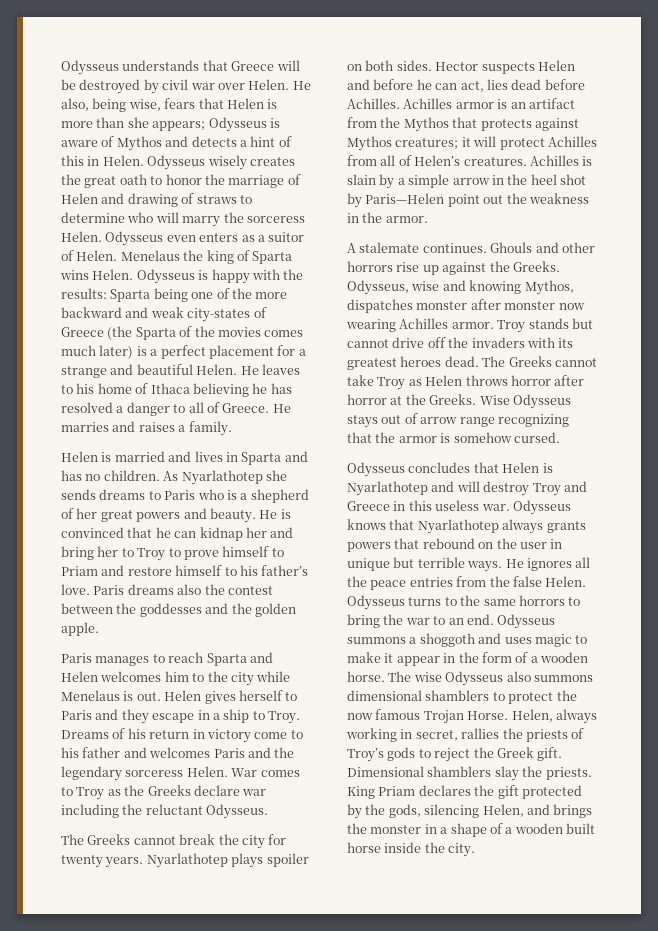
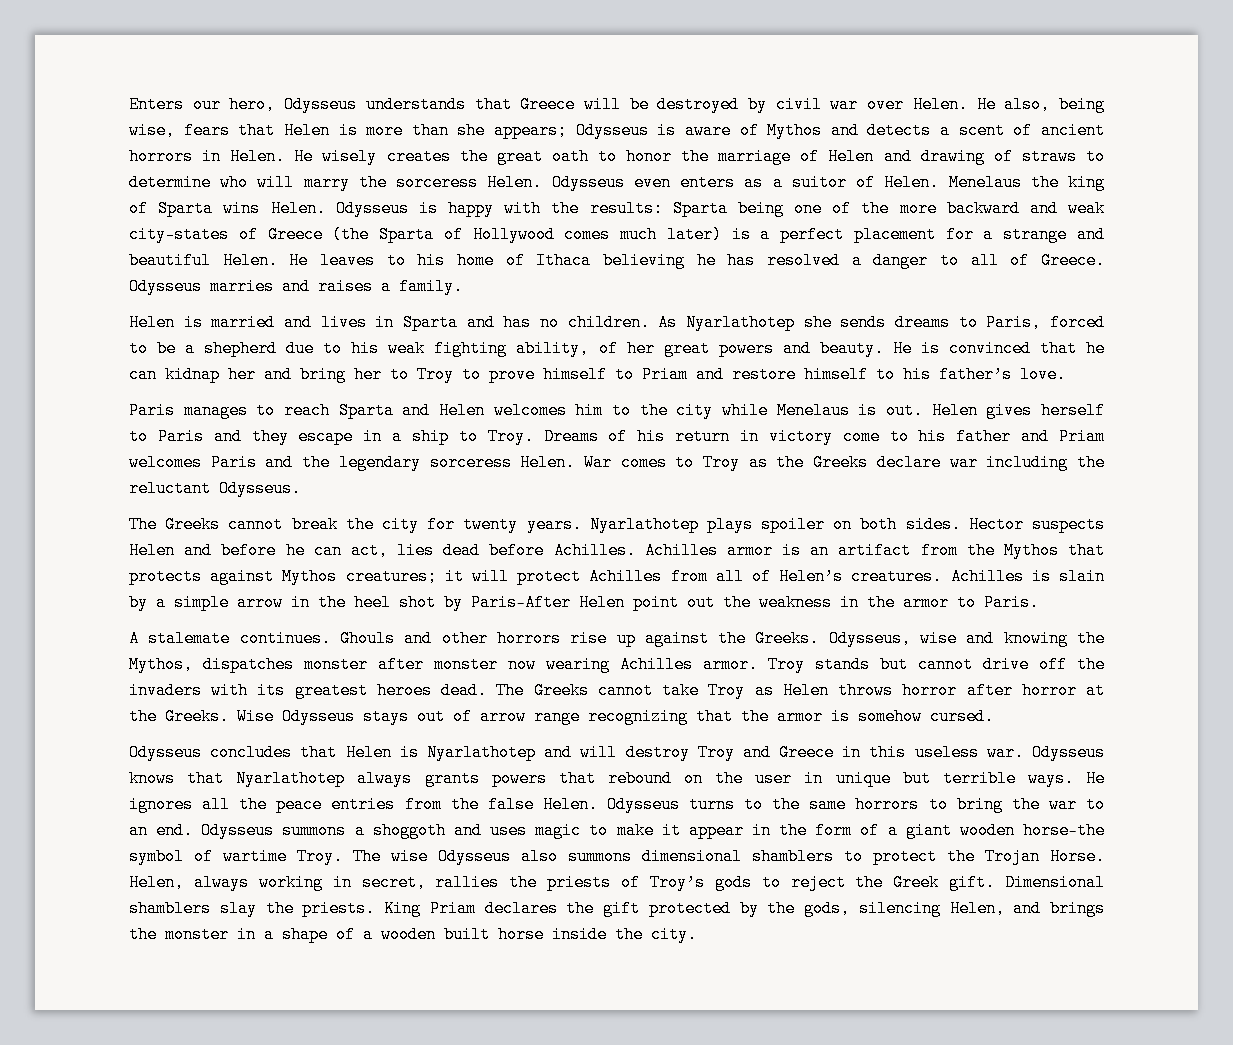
- Odysseus understands that Greece will be destroyed by civil war over Helen.
+ Enters our hero, Odysseus understands that Greece will be destroyed by civil war over Helen.
- He also, being wise, fears that Helen is more than she appears; Odysseus is aware of Mythos and detects a hint of this in Helen.
+ He also, being wise, fears that Helen is more than she appears; Odysseus is aware of Mythos and detects a scent of ancient horrors in Helen.
- Odysseus wisely creates the great oath to honor the marriage of Helen and drawing of straws to determine who will marry the sorceress Helen.
+ He wisely creates the great oath to honor the marriage of Helen and drawing of straws to determine who will marry the sorceress Helen.
- Odysseus is happy with the results: Sparta being one of the more backward and weak city-states of Greece (the Sparta of the movies comes much later) is a perfect placement for a strange and beautiful Helen.
+ Odysseus is happy with the results: Sparta being one of the more backward and weak city-states of Greece (the Sparta of Hollywood comes much later) is a perfect placement for a strange and beautiful Helen.
- He marries and raises a family.
+ Odysseus marries and raises a family.
- As Nyarlathotep she sends dreams to Paris who is a shepherd of her great powers and beauty.
+ As Nyarlathotep she sends dreams to Paris, forced to be a shepherd due to his weak fighting ability, of her great powers and beauty.
- Paris dreams also the contest between the goddesses and the golden apple.
- Dreams of his return in victory come to his father and welcomes Paris and the legendary sorceress Helen.
+ Dreams of his return in victory come to his father and Priam welcomes Paris and the legendary sorceress Helen.
- Achilles is slain by a simple arrow in the heel shot by Paris—Helen point out the weakness in the armor.
+ Achilles is slain by a simple arrow in the heel shot by Paris—After Helen point out the weakness in the armor to Paris.
- Odysseus, wise and knowing Mythos, dispatches monster after monster now wearing Achilles armor.
+ Odysseus, wise and knowing the Mythos, dispatches monster after monster now wearing Achilles armor.
- Odysseus summons a shoggoth and uses magic to make it appear in the form of a wooden horse.
+ Odysseus summons a shoggoth and uses magic to make it appear in the form of a giant wooden horse—the symbol of wartime Troy.
- The wise Odysseus also summons dimensional shamblers to protect the now famous Trojan Horse.
+ The wise Odysseus also summons dimensional shamblers to protect the Trojan Horse.

